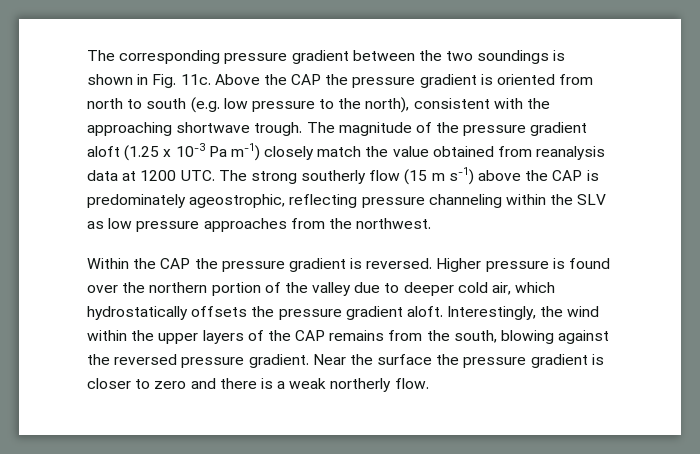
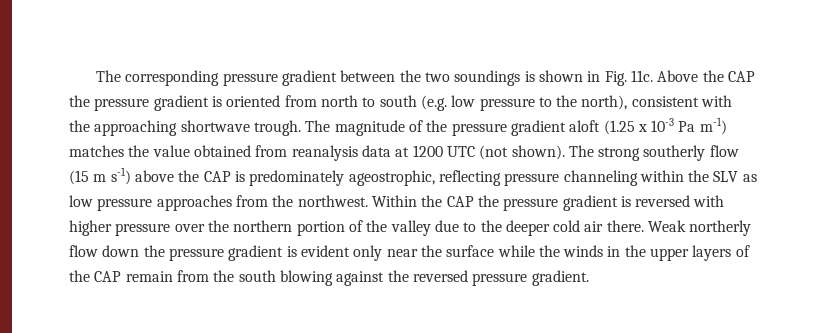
- The magnitude of the pressure gradient aloft (1.25 x 10-3 Pa m-1) closely match the value obtained from reanalysis data at 1200 UTC. The strong southerly flow (15 m s-1) above the CAP is predominately ageostrophic, reflecting pressure channeling within the SLV as low pressure approaches from the northwest.
- Within the CAP the pressure gradient is reversed. Higher pressure is found over the northern portion of the valley due to deeper cold air, which hydrostatically offsets the pressure gradient aloft. Interestingly, the wind within the upper layers of the CAP remains from the south, blowing against the reversed pressure gradient. Near the surface the pressure gradient is closer to zero and there is a weak northerly flow.
+ The magnitude of the pressure gradient aloft (1.25 x 10-3 Pa m-1) matches the value obtained from reanalysis data at 1200 UTC (not shown). The strong southerly flow (15 m s-1) above the CAP is predominately ageostrophic, reflecting pressure channeling within the SLV as low pressure approaches from the northwest. Within the CAP the pressure gradient is reversed with higher pressure over the northern portion of the valley due to the deeper cold air there. Weak northerly flow down the pressure gradient is evident only near the surface while the winds in the upper layers of the CAP remain from the south blowing against the reversed pressure gradient.

